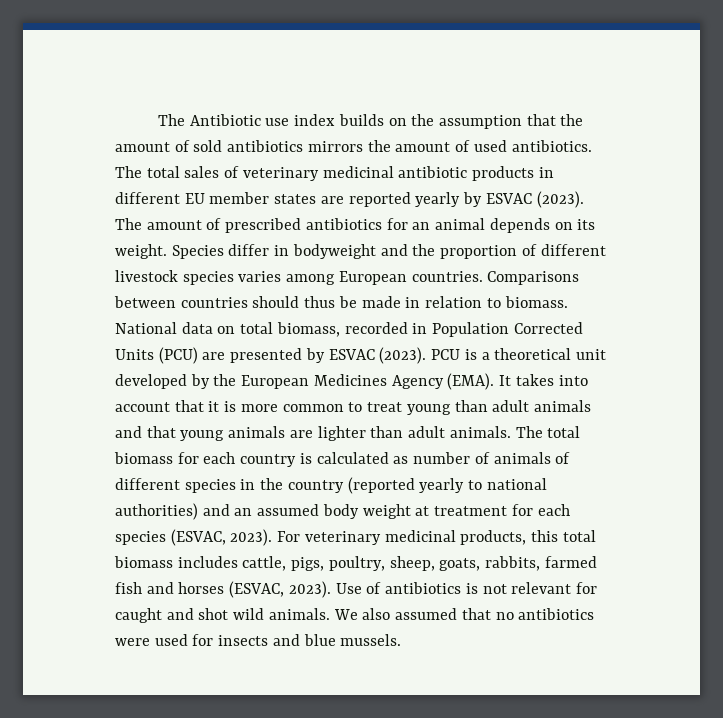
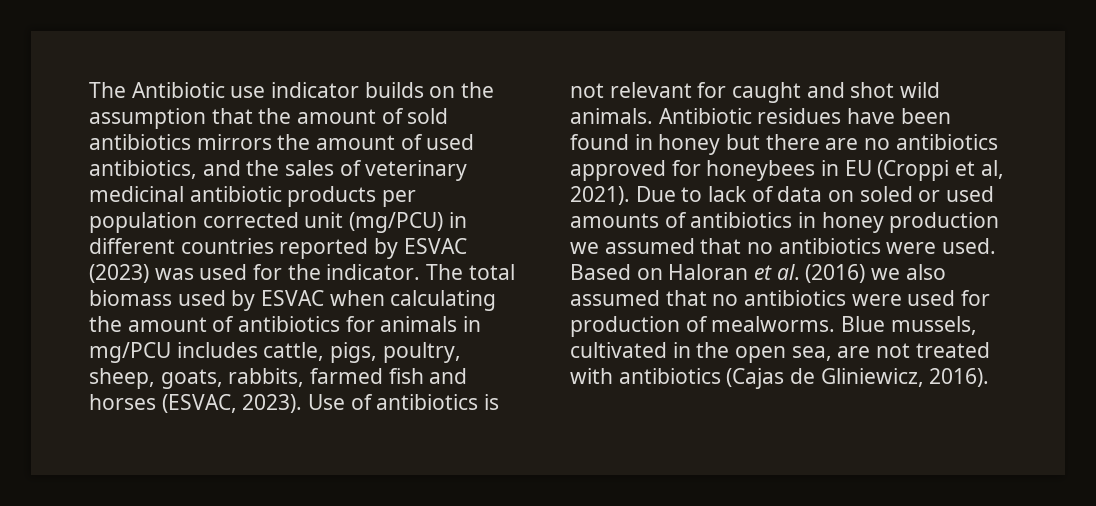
- The Antibiotic use index builds on the assumption that the amount of sold antibiotics mirrors the amount of used antibiotics. The total sales of veterinary medicinal antibiotic products in different EU member states are reported yearly by ESVAC (2023). The amount of prescribed antibiotics for an animal depends on its weight. Species differ in bodyweight and the proportion of different livestock species varies among European countries. Comparisons between countries should thus be made in relation to biomass. National data on total biomass, recorded in Population Corrected Units (PCU) are presented by ESVAC (2023). PCU is a theoretical unit developed by the European Medicines Agency (EMA). It takes into account that it is more common to treat young than adult animals and that young animals are lighter than adult animals. The total biomass for each country is calculated as number of animals of different species in the country (reported yearly to national authorities) and an assumed body weight at treatment for each species (ESVAC, 2023). For veterinary medicinal products, this total biomass includes cattle, pigs, poultry, sheep, goats, rabbits, farmed fish and horses (ESVAC, 2023).
+ The Antibiotic use indicator builds on the assumption that the amount of sold antibiotics mirrors the amount of used antibiotics, and the sales of veterinary medicinal antibiotic products per population corrected unit (mg/PCU) in different countries reported by ESVAC (2023) was used for the indicator. The total biomass used by ESVAC when calculating the amount of antibiotics for animals in mg/PCU includes cattle, pigs, poultry, sheep, goats, rabbits, farmed fish and horses (ESVAC, 2023).
- We also assumed that no antibiotics were used for insects and blue mussels.
+ Antibiotic residues have been found in honey but there are no antibiotics approved for honeybees in EU (Croppi et al, 2021). Due to lack of data on soled or used amounts of antibiotics in honey production we assumed that no antibiotics were used. Based on Haloran et al. (2016) we also assumed that no antibiotics were used for production of mealworms. Blue mussels, cultivated in the open sea, are not treated with antibiotics (Cajas de Gliniewicz, 2016).

